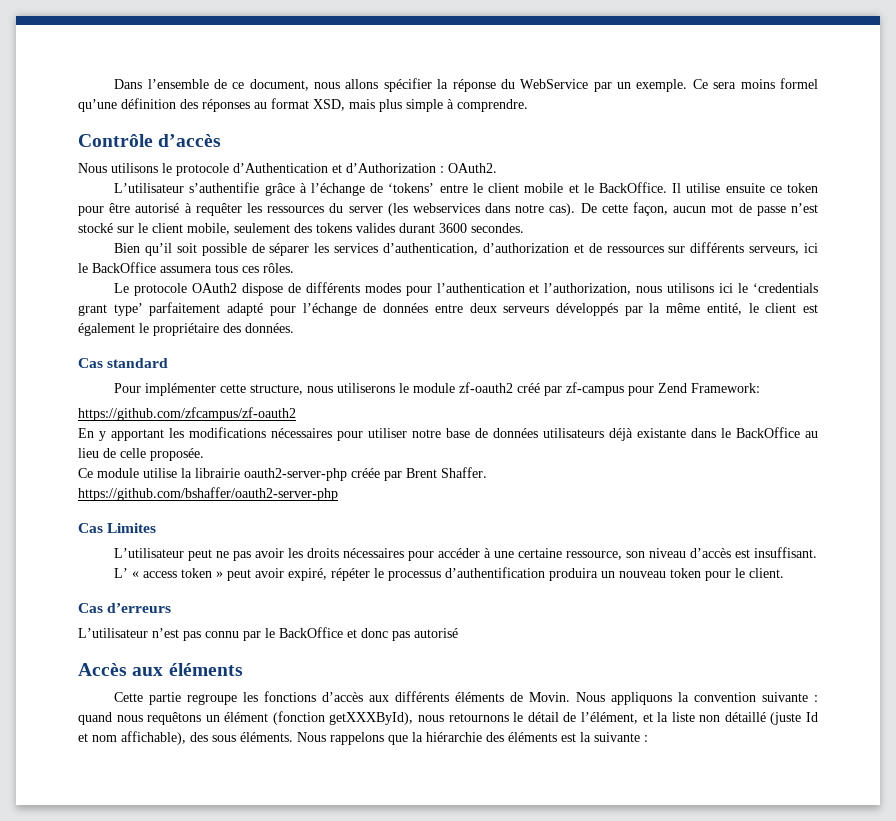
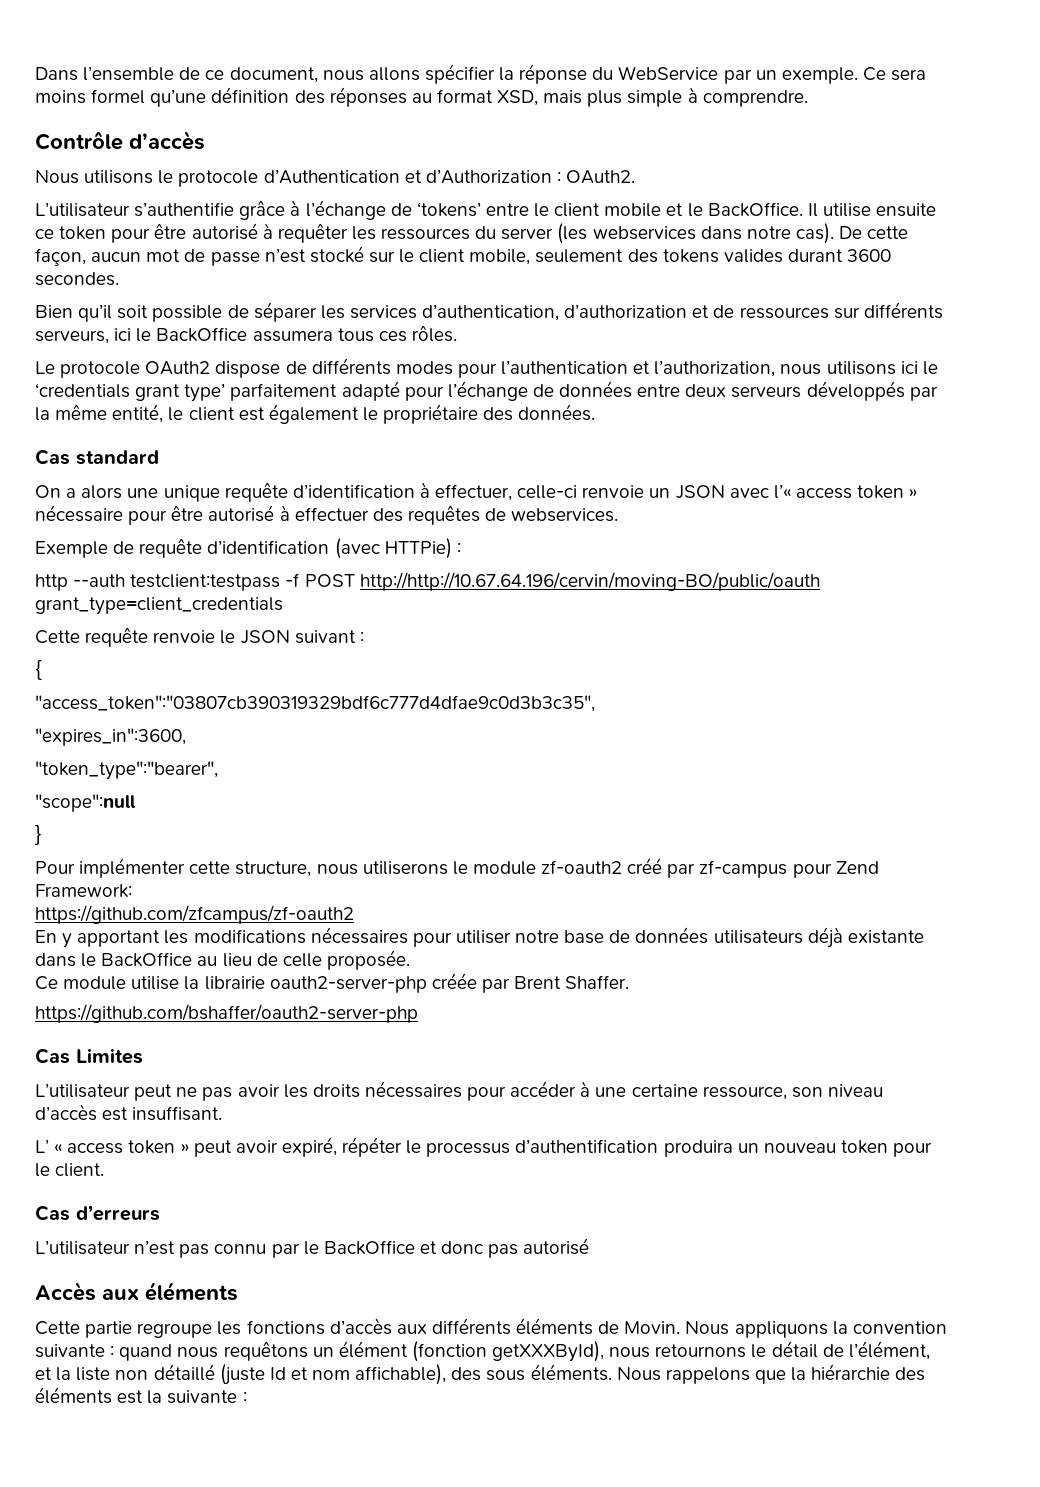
+ On a alors une unique requête d’identification à effectuer, celle-ci renvoie un JSON avec l’« access token » nécessaire pour être autorisé à effectuer des requêtes de webservices.
+ Exemple de requête d’identification (avec HTTPie) :
+ http --auth testclient:testpass -f POST http://http://10.67.64.196/cervin/moving-BO/public/oauth grant_type=client_credentials
+ Cette requête renvoie le JSON suivant :
+ {
+ "access_token":"03807cb390319329bdf6c777d4dfae9c0d3b3c35",
+ "expires_in":3600,
+ "token_type":"bearer",
+ "scope":null
+ }

